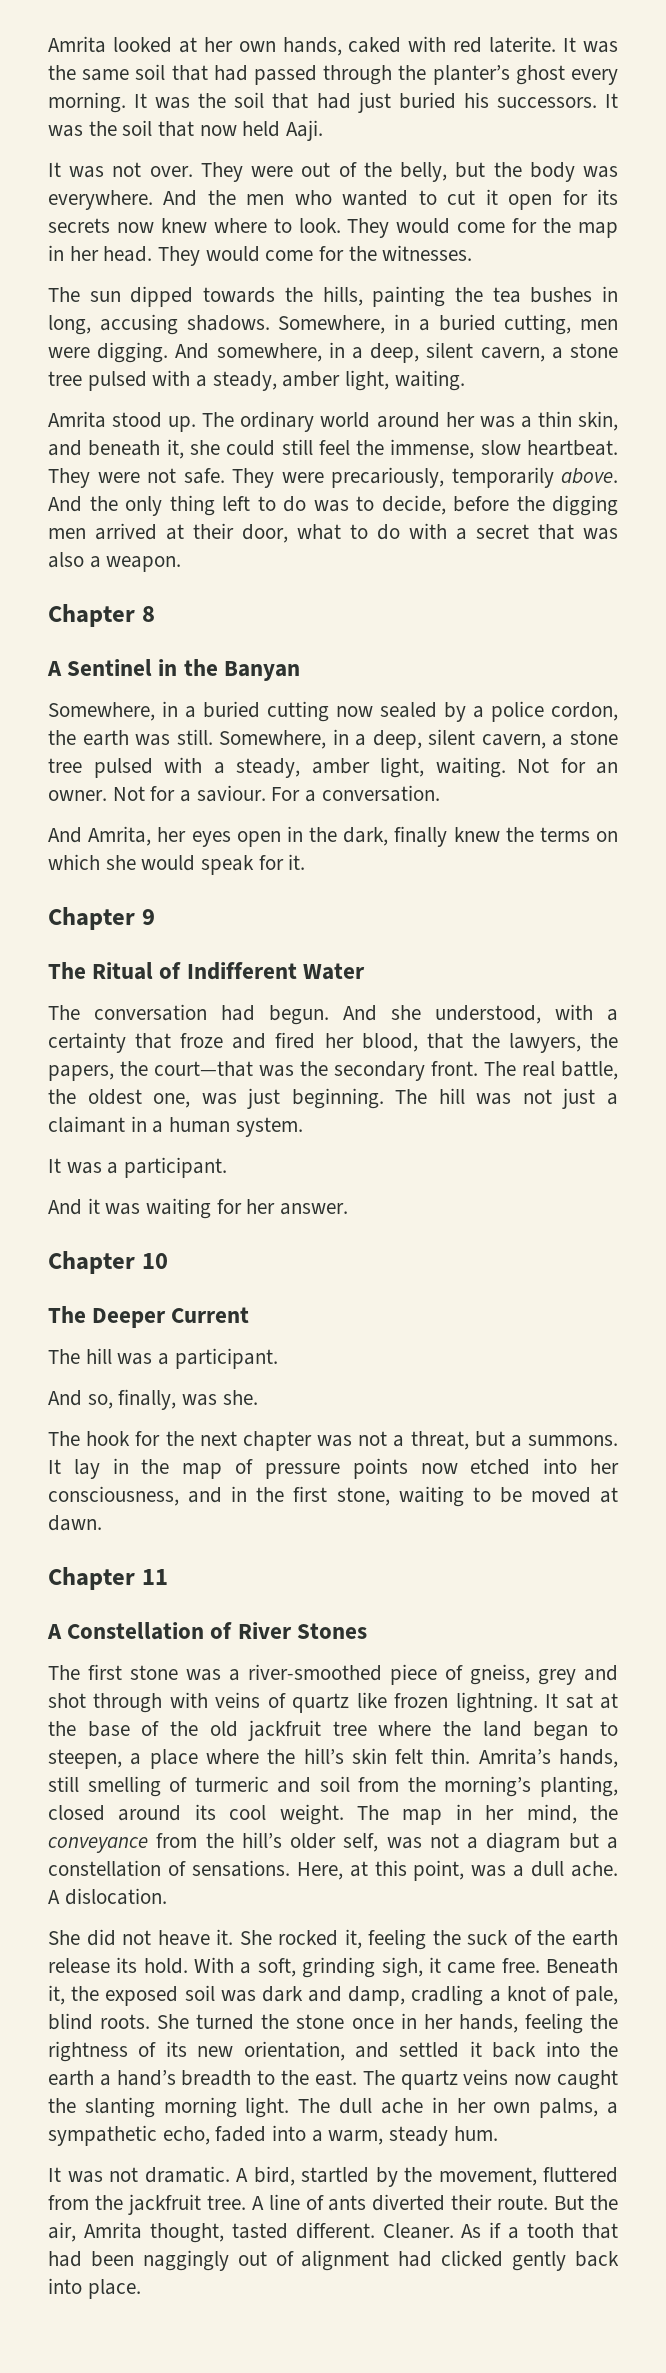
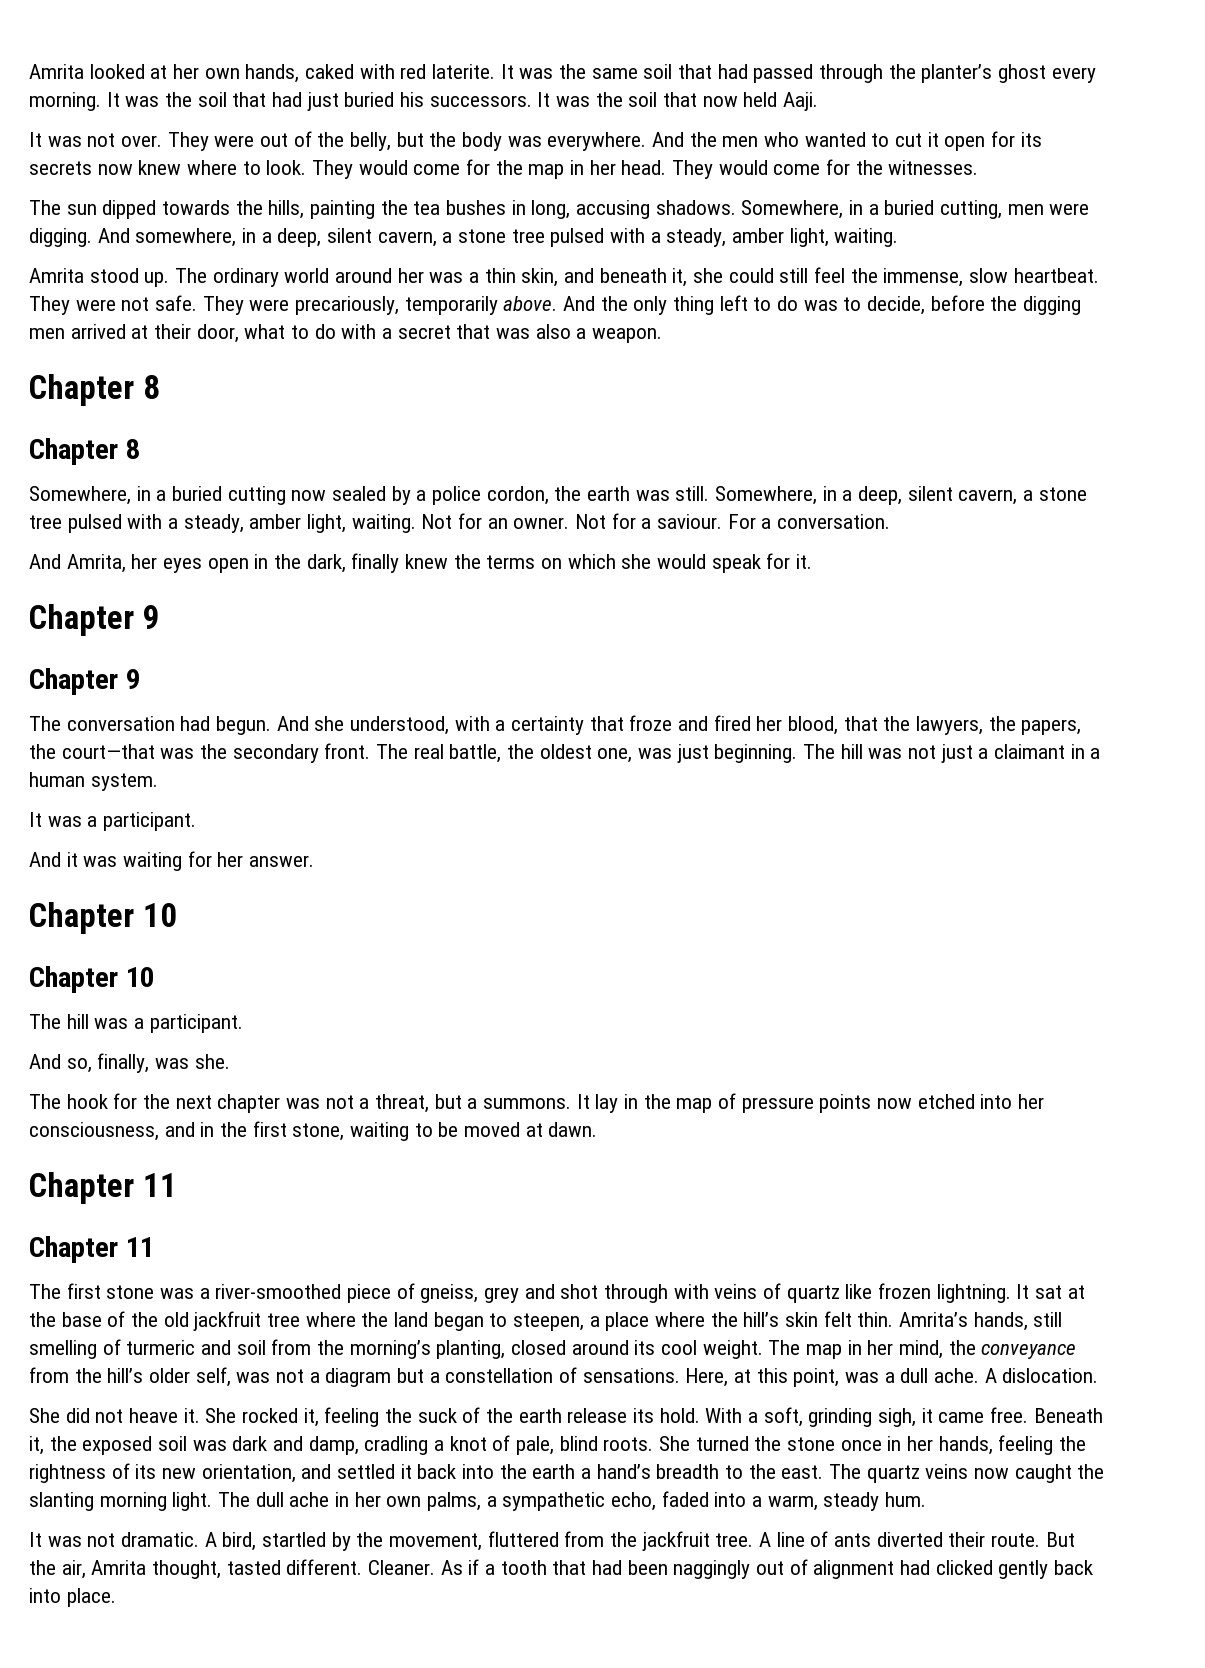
  And the only thing left to do was to decide, before the digging men arrived at their door, what to do with a secret that was also a weapon.
  Chapter 8
- A Sentinel in the Banyan
+ Chapter 8
  And Amrita, her eyes open in the dark, finally knew the terms on which she would speak for it.
  Chapter 9
- The Ritual of Indifferent Water
+ Chapter 9
  And it was waiting for her answer.
  Chapter 10
- The Deeper Current
+ Chapter 10
  It lay in the map of pressure points now etched into her consciousness, and in the first stone, waiting to be moved at dawn.
  Chapter 11
- A Constellation of River Stones
+ Chapter 11

